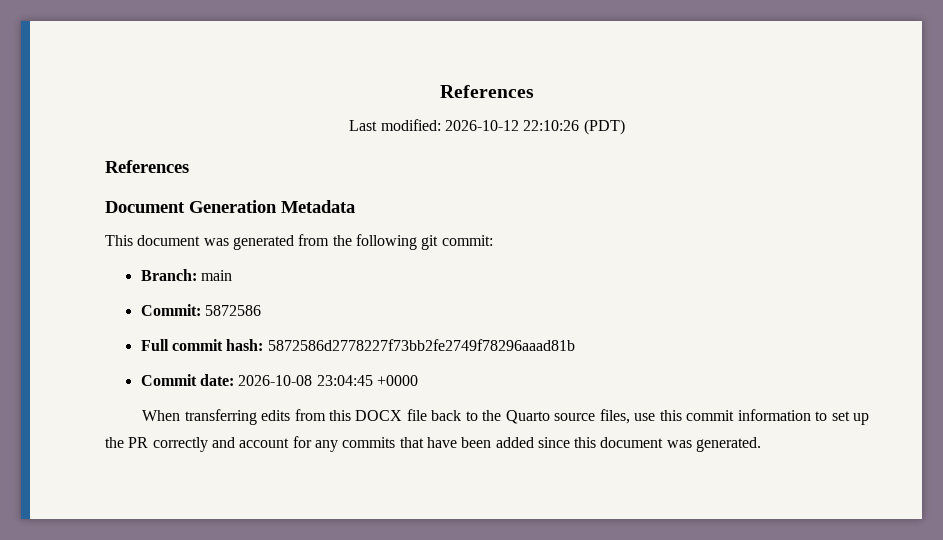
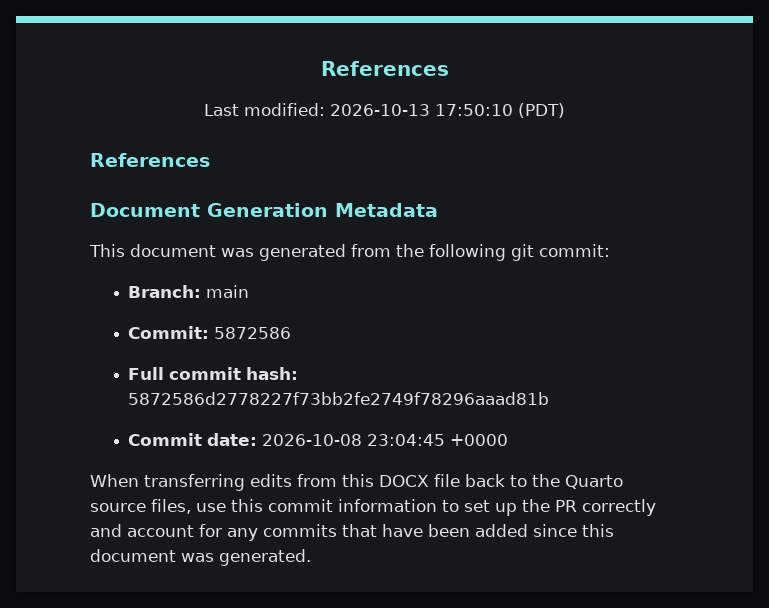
- Last modified: 2026-10-12 22:10:26 (PDT)
+ Last modified: 2026-10-13 17:50:10 (PDT)

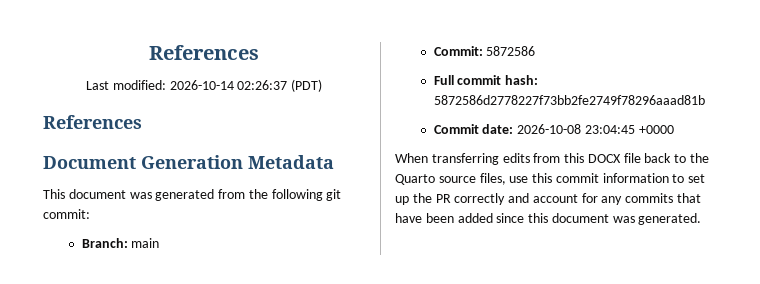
- Last modified: 2026-10-13 17:50:10 (PDT)
+ Last modified: 2026-10-14 02:26:37 (PDT)

